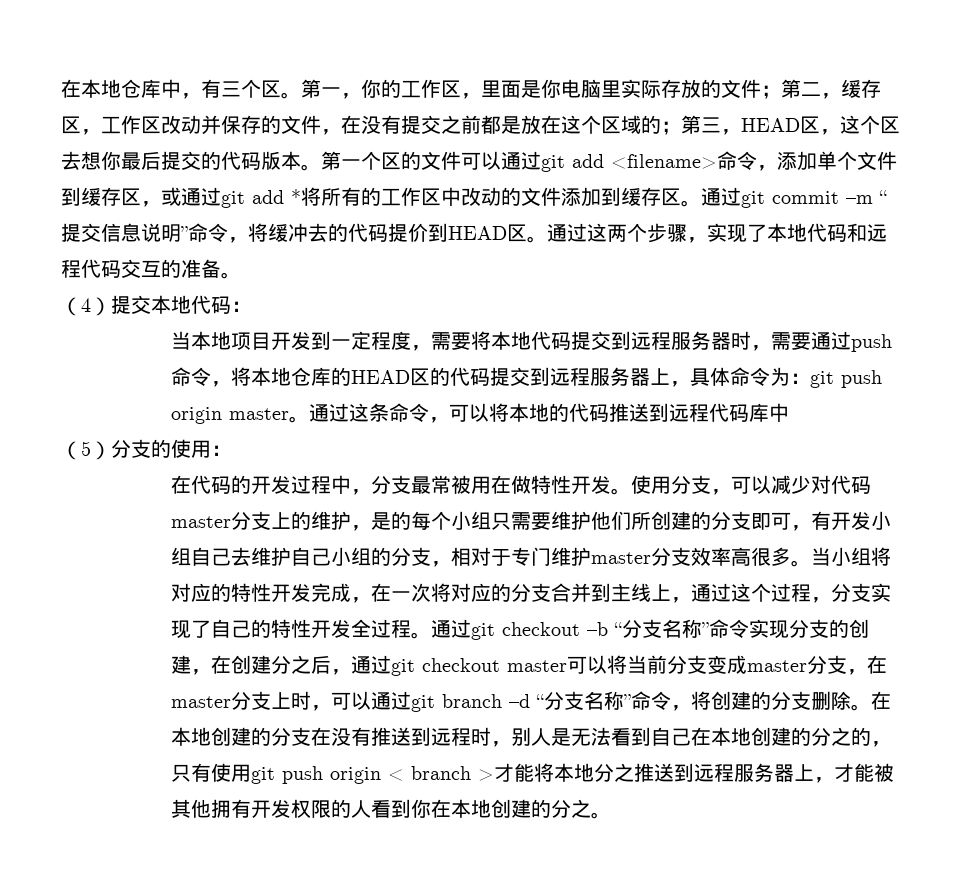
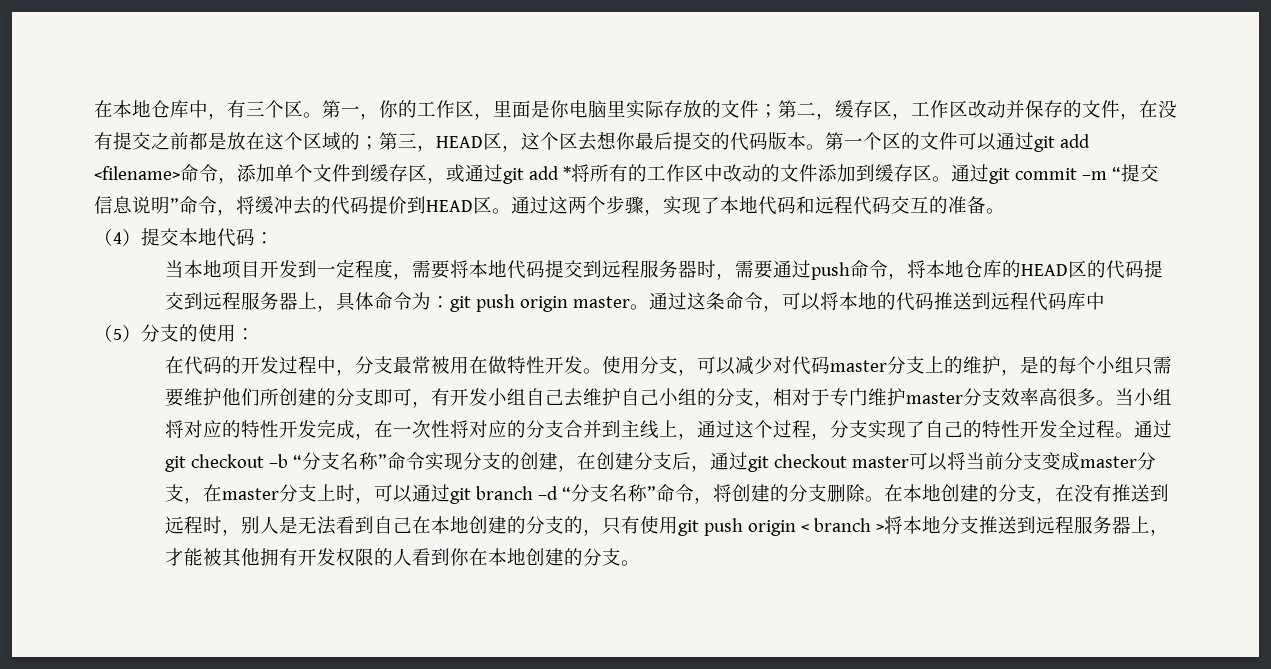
- 当小组将对应的特性开发完成，在一次将对应的分支合并到主线上，通过这个过程，分支实现了自己的特性开发全过程。
+ 当小组将对应的特性开发完成，在一次性将对应的分支合并到主线上，通过这个过程，分支实现了自己的特性开发全过程。
- 通过git checkout –b “分支名称”命令实现分支的创建，在创建分之后，通过git checkout master可以将当前分支变成master分支，在master分支上时，可以通过git branch –d “分支名称”命令，将创建的分支删除。
+ 通过git checkout –b “分支名称”命令实现分支的创建，在创建分支后，通过git checkout master可以将当前分支变成master分支，在master分支上时，可以通过git branch –d “分支名称”命令，将创建的分支删除。
- 在本地创建的分支在没有推送到远程时，别人是无法看到自己在本地创建的分之的，只有使用git push origin < branch >才能将本地分之推送到远程服务器上，才能被其他拥有开发权限的人看到你在本地创建的分之。
+ 在本地创建的分支，在没有推送到远程时，别人是无法看到自己在本地创建的分支的，只有使用git push origin < branch >将本地分支推送到远程服务器上，才能被其他拥有开发权限的人看到你在本地创建的分支。

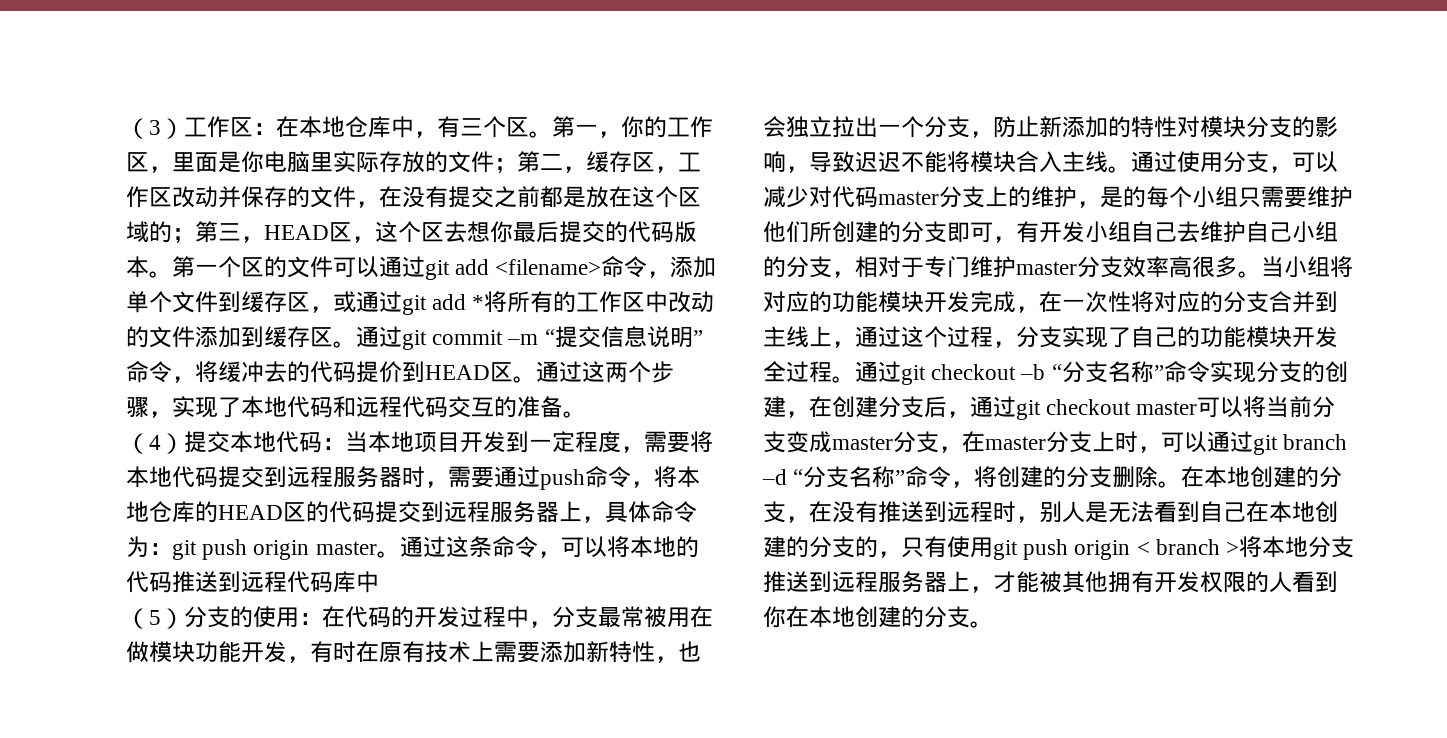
- 在本地仓库中，有三个区。
+ （3）工作区：在本地仓库中，有三个区。
- （4）提交本地代码：
- 当本地项目开发到一定程度，需要将本地代码提交到远程服务器时，需要通过push命令，将本地仓库的HEAD区的代码提交到远程服务器上，具体命令为：git push origin master。
+ （4）提交本地代码：当本地项目开发到一定程度，需要将本地代码提交到远程服务器时，需要通过push命令，将本地仓库的HEAD区的代码提交到远程服务器上，具体命令为：git push origin master。
- （5）分支的使用：
- 在代码的开发过程中，分支最常被用在做特性开发。使用分支，可以减少对代码master分支上的维护，是的每个小组只需要维护他们所创建的分支即可，有开发小组自己去维护自己小组的分支，相对于专门维护master分支效率高很多。
+ （5）分支的使用：在代码的开发过程中，分支最常被用在做模块功能开发，有时在原有技术上需要添加新特性，也会独立拉出一个分支，防止新添加的特性对模块分支的影响，导致迟迟不能将模块合入主线。通过使用分支，可以减少对代码master分支上的维护，是的每个小组只需要维护他们所创建的分支即可，有开发小组自己去维护自己小组的分支，相对于专门维护master分支效率高很多。
- 当小组将对应的特性开发完成，在一次性将对应的分支合并到主线上，通过这个过程，分支实现了自己的特性开发全过程。
+ 当小组将对应的功能模块开发完成，在一次性将对应的分支合并到主线上，通过这个过程，分支实现了自己的功能模块开发全过程。

